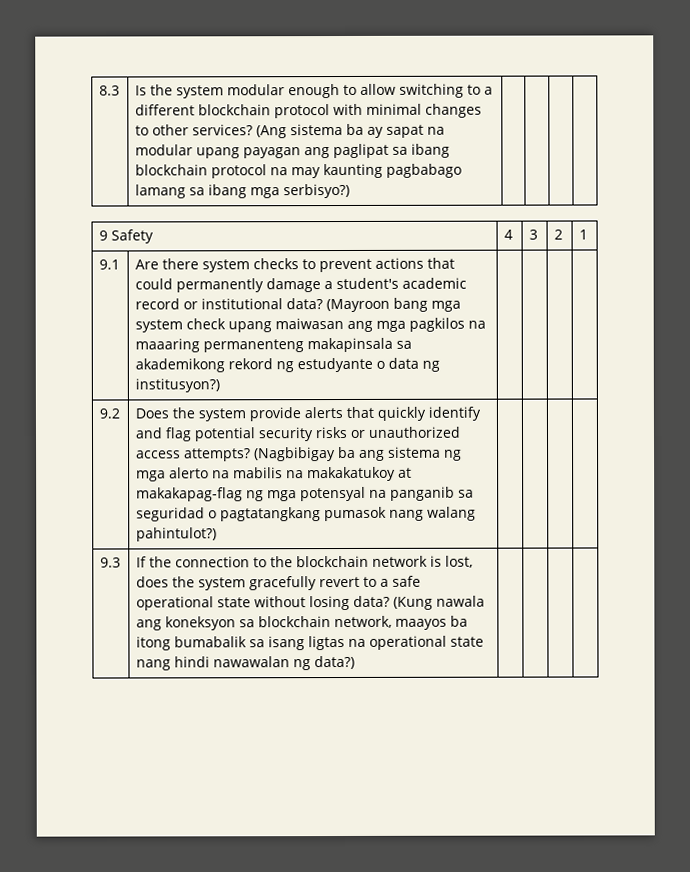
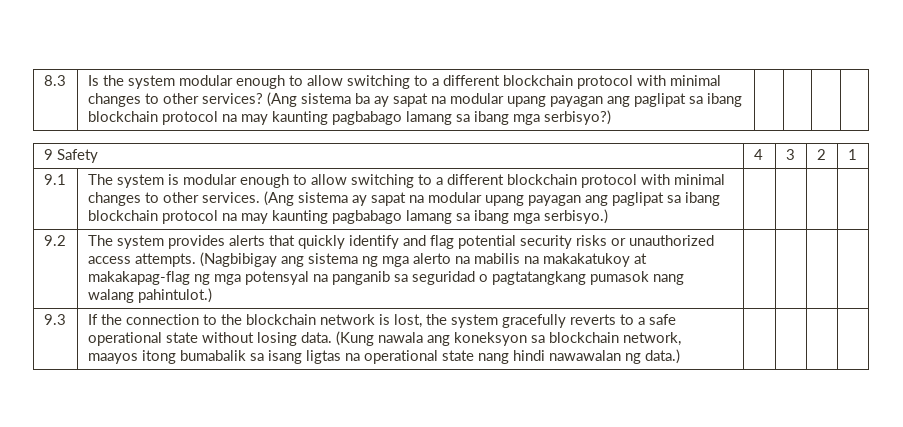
- Are there system checks to prevent actions that could permanently damage a student's academic record or institutional data? (Mayroon bang mga system check upang maiwasan ang mga pagkilos na maaaring permanenteng makapinsala sa akademikong rekord ng estudyante o data ng institusyon?) | | | |
- 9.2 | Does the system provide alerts that quickly identify and flag potential security risks or unauthorized access attempts? (Nagbibigay ba ang sistema ng mga alerto na mabilis na makakatukoy at makakapag-flag ng mga potensyal na panganib sa seguridad o pagtatangkang pumasok nang walang pahintulot?)
+ The system is modular enough to allow switching to a different blockchain protocol with minimal changes to other services. (Ang sistema ay sapat na modular upang payagan ang paglipat sa ibang blockchain protocol na may kaunting pagbabago lamang sa ibang mga serbisyo.) | | | |
+ 9.2 | The system provides alerts that quickly identify and flag potential security risks or unauthorized access attempts. (Nagbibigay ang sistema ng mga alerto na mabilis na makakatukoy at makakapag-flag ng mga potensyal na panganib sa seguridad o pagtatangkang pumasok nang walang pahintulot.)
- If the connection to the blockchain network is lost, does the system gracefully revert to a safe operational state without losing data?
+ If the connection to the blockchain network is lost, the system gracefully reverts to a safe operational state without losing data.
- (Kung nawala ang koneksyon sa blockchain network, maayos ba itong bumabalik sa isang ligtas na operational state nang hindi nawawalan ng data?)
+ (Kung nawala ang koneksyon sa blockchain network, maayos itong bumabalik sa isang ligtas na operational state nang hindi nawawalan ng data.)

